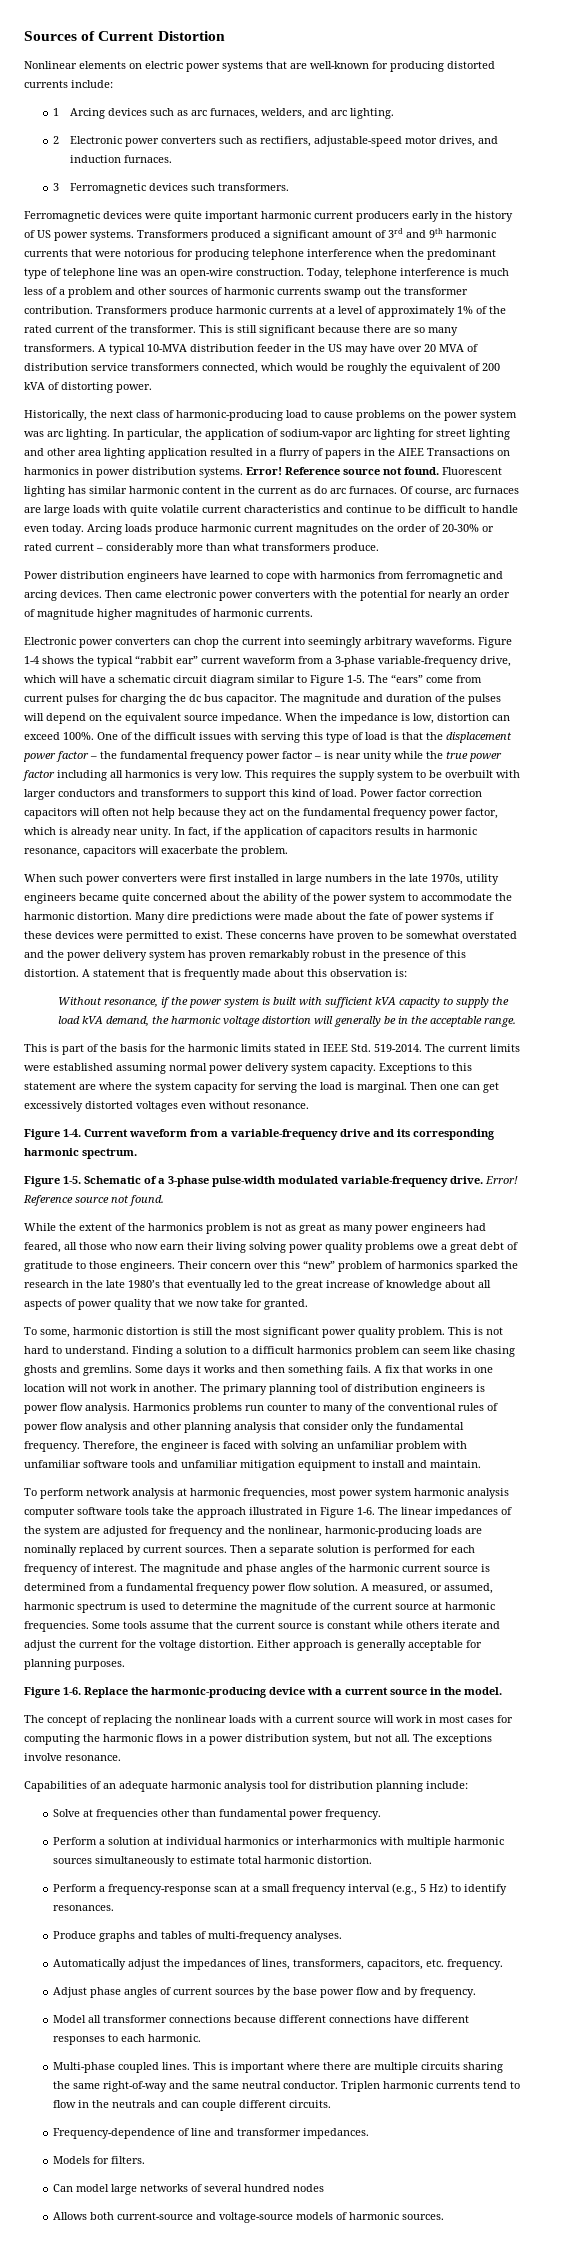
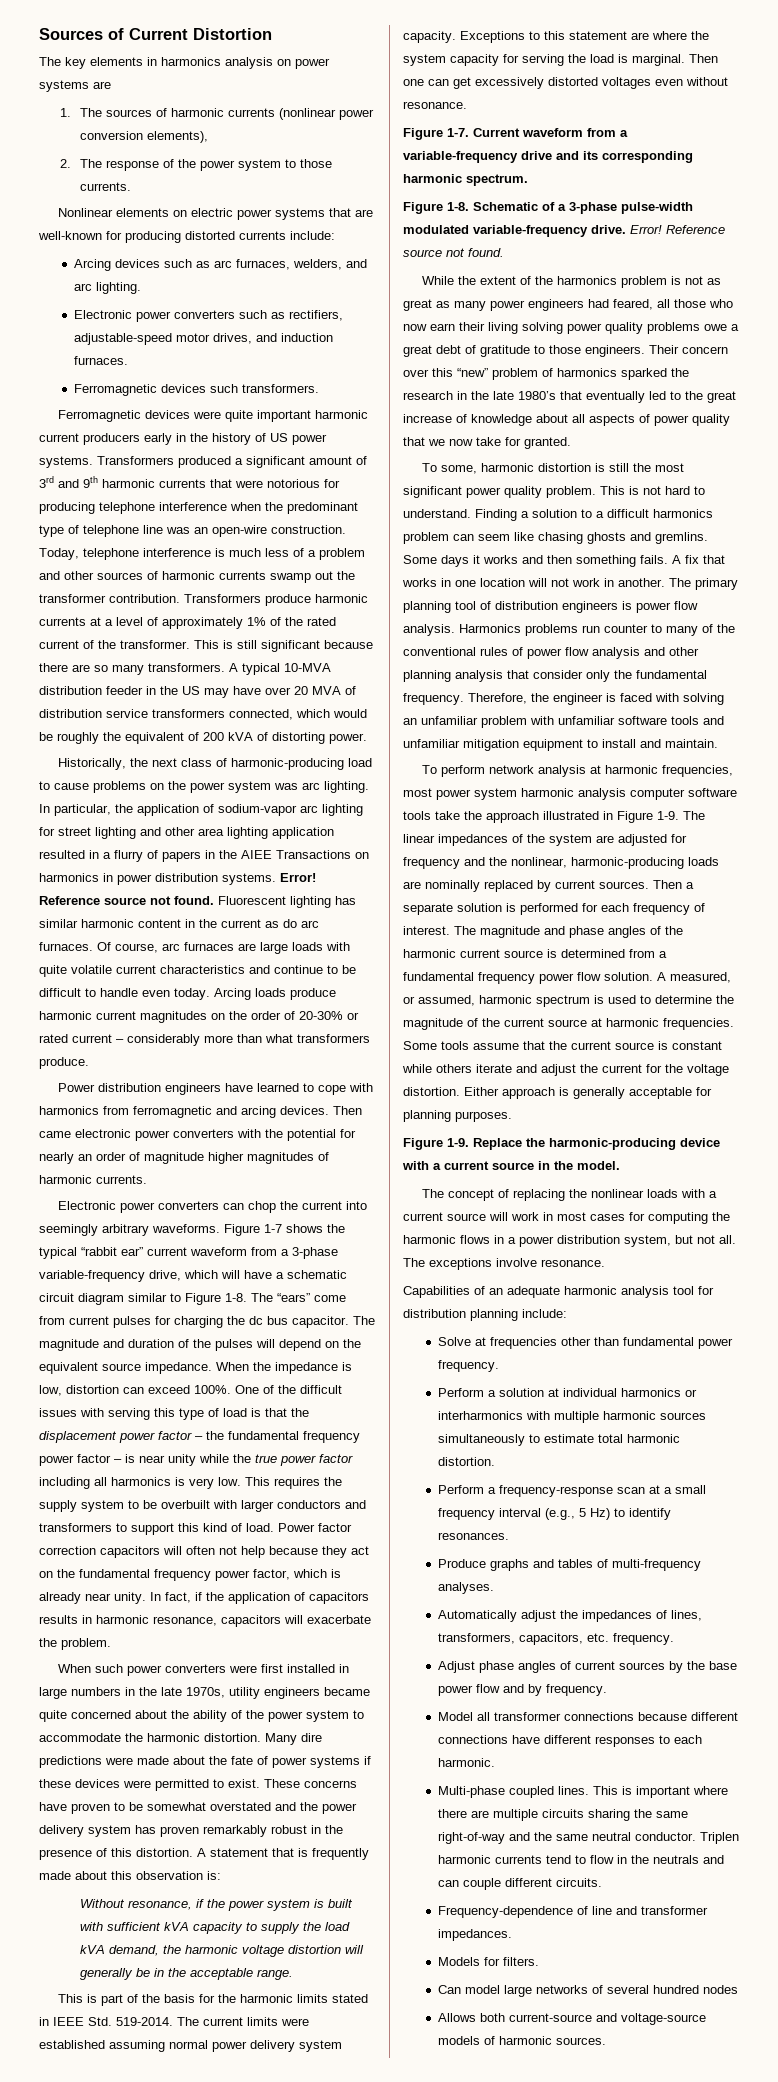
+ The key elements in harmonics analysis on power systems are
+ 1. The sources of harmonic currents (nonlinear power conversion elements),
+ 2. The response of the power system to those currents.
- 1 Arcing devices such as arc furnaces, welders, and arc lighting.
+ Arcing devices such as arc furnaces, welders, and arc lighting.
- 2 Electronic power converters such as rectifiers, adjustable-speed motor drives, and induction furnaces.
+ Electronic power converters such as rectifiers, adjustable-speed motor drives, and induction furnaces.
- 3 Ferromagnetic devices such transformers.
+ Ferromagnetic devices such transformers.
- Figure 1-4 shows the typical “rabbit ear” current waveform from a 3-phase variable-frequency drive, which will have a schematic circuit diagram similar to Figure 1-5.
+ Figure 1-7 shows the typical “rabbit ear” current waveform from a 3-phase variable-frequency drive, which will have a schematic circuit diagram similar to Figure 1-8.
- Figure 1-4.
+ Figure 1-7.
  Current waveform from a variable-frequency drive and its corresponding harmonic spectrum.
- Figure 1-5.
+ Figure 1-8.
- To perform network analysis at harmonic frequencies, most power system harmonic analysis computer software tools take the approach illustrated in Figure 1-6.
+ To perform network analysis at harmonic frequencies, most power system harmonic analysis computer software tools take the approach illustrated in Figure 1-9.
  Either approach is generally acceptable for planning purposes.
- Figure 1-6.
+ Figure 1-9.

